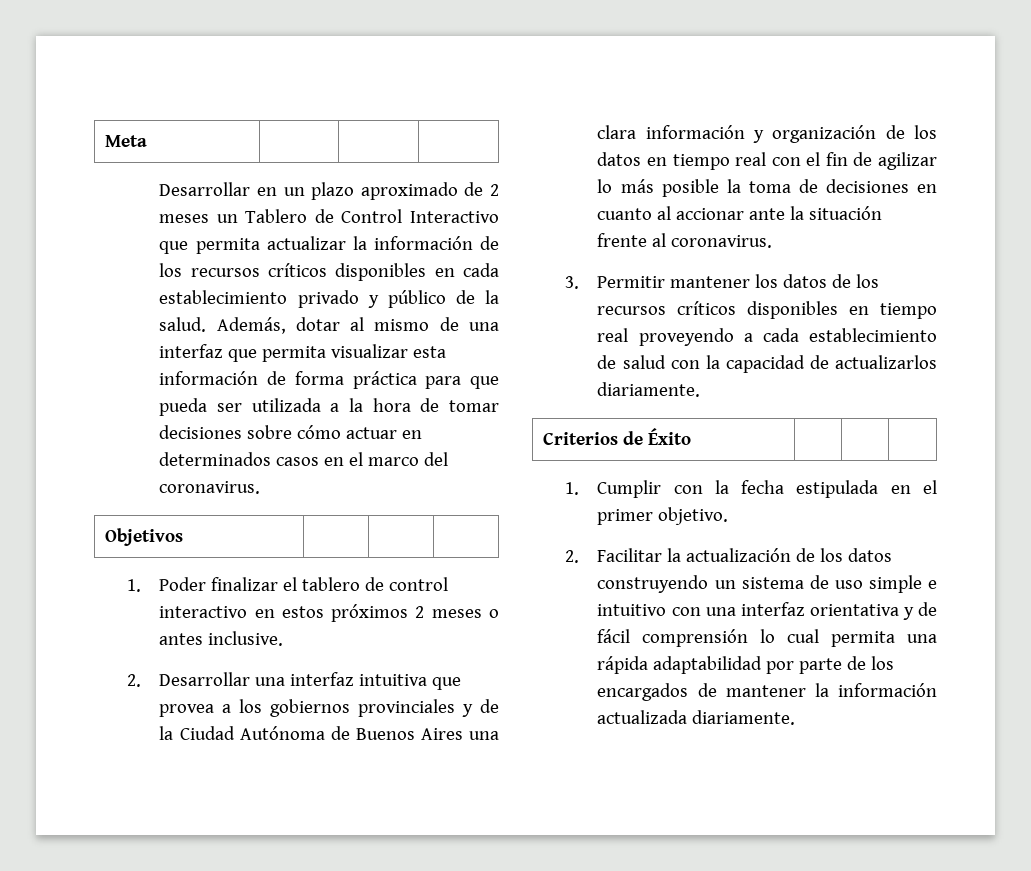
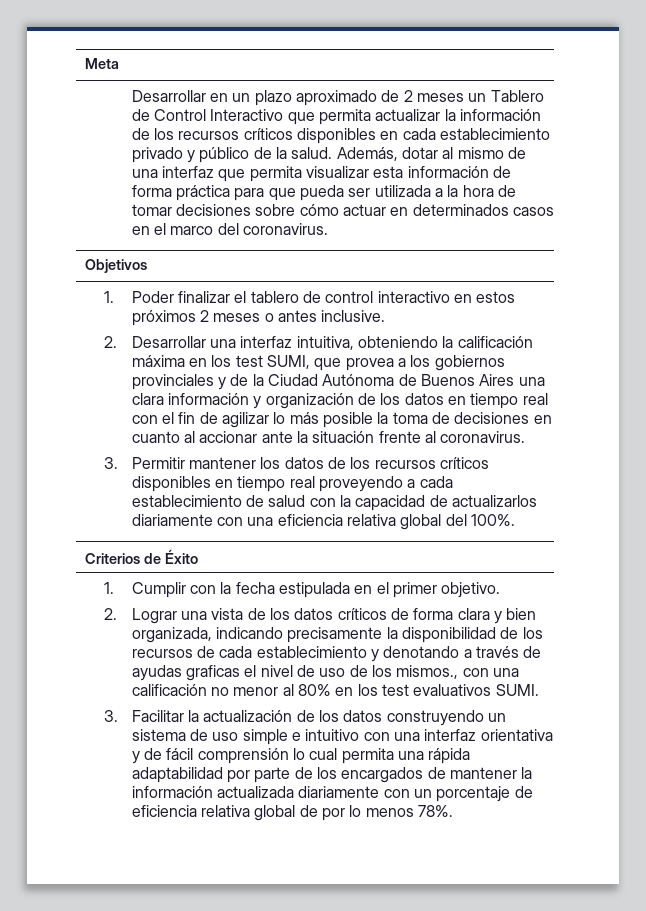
- 2. Desarrollar una interfaz intuitiva que provea a los gobiernos provinciales y de la Ciudad Autónoma de Buenos Aires una clara información y organización de los datos en tiempo real con el fin de agilizar lo más posible la toma de decisiones en cuanto al accionar ante la situación frente al coronavirus.
+ 2. Desarrollar una interfaz intuitiva, obteniendo la calificación máxima en los test SUMI, que provea a los gobiernos provinciales y de la Ciudad Autónoma de Buenos Aires una clara información y organización de los datos en tiempo real con el fin de agilizar lo más posible la toma de decisiones en cuanto al accionar ante la situación frente al coronavirus.
- 3. Permitir mantener los datos de los recursos críticos disponibles en tiempo real proveyendo a cada establecimiento de salud con la capacidad de actualizarlos diariamente.
+ 3. Permitir mantener los datos de los recursos críticos disponibles en tiempo real proveyendo a cada establecimiento de salud con la capacidad de actualizarlos diariamente con una eficiencia relativa global del 100%.
- 2. Facilitar la actualización de los datos construyendo un sistema de uso simple e intuitivo con una interfaz orientativa y de fácil comprensión lo cual permita una rápida adaptabilidad por parte de los encargados de mantener la información actualizada diariamente.
+ 2. Lograr una vista de los datos críticos de forma clara y bien organizada, indicando precisamente la disponibilidad de los recursos de cada establecimiento y denotando a través de ayudas graficas el nivel de uso de los mismos., con una calificación no menor al 80% en los test evaluativos SUMI.
+ 3. Facilitar la actualización de los datos construyendo un sistema de uso simple e intuitivo con una interfaz orientativa y de fácil comprensión lo cual permita una rápida adaptabilidad por parte de los encargados de mantener la información actualizada diariamente con un porcentaje de eficiencia relativa global de por lo menos 78%.

